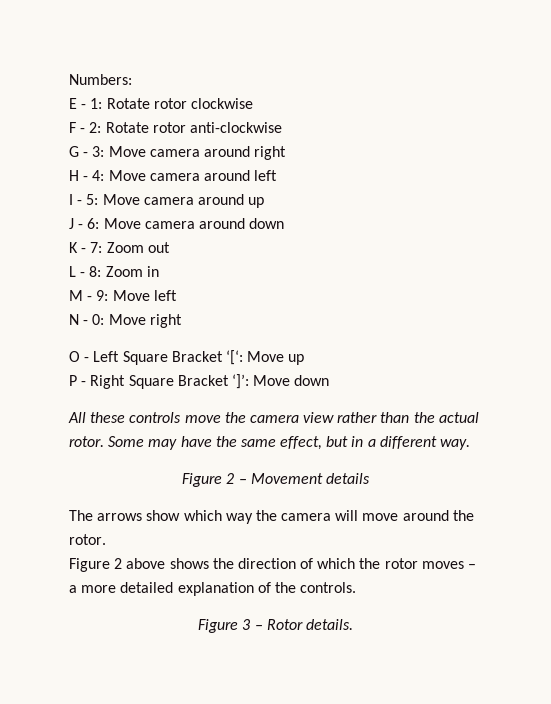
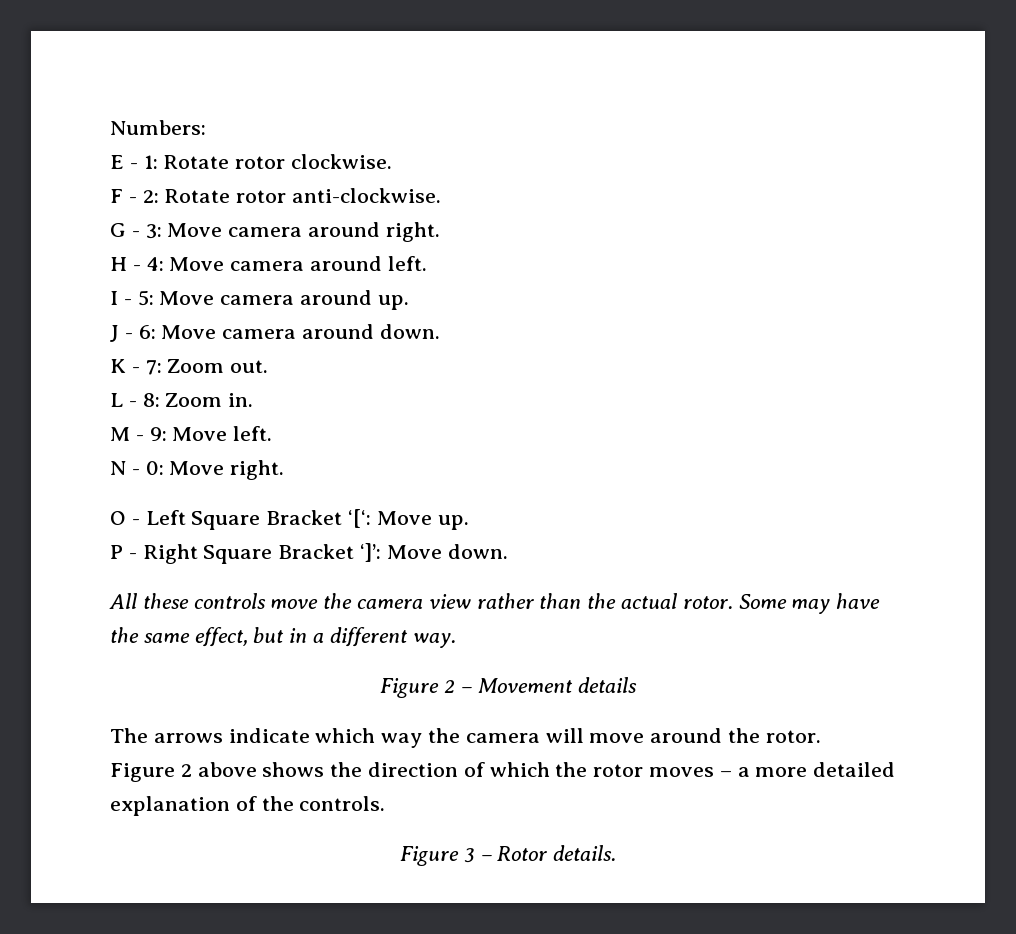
- E - 1: Rotate rotor clockwise
+ E - 1: Rotate rotor clockwise.
- F - 2: Rotate rotor anti-clockwise
+ F - 2: Rotate rotor anti-clockwise.
- G - 3: Move camera around right
+ G - 3: Move camera around right.
- H - 4: Move camera around left
+ H - 4: Move camera around left.
- I - 5: Move camera around up
+ I - 5: Move camera around up.
- J - 6: Move camera around down
+ J - 6: Move camera around down.
- K - 7: Zoom out
+ K - 7: Zoom out.
- L - 8: Zoom in
+ L - 8: Zoom in.
- M - 9: Move left
+ M - 9: Move left.
- N - 0: Move right
+ N - 0: Move right.
- O - Left Square Bracket ‘[‘: Move up
+ O - Left Square Bracket ‘[‘: Move up.
- P - Right Square Bracket ‘]’: Move down
+ P - Right Square Bracket ‘]’: Move down.
- The arrows show which way the camera will move around the rotor.
+ The arrows indicate which way the camera will move around the rotor.

